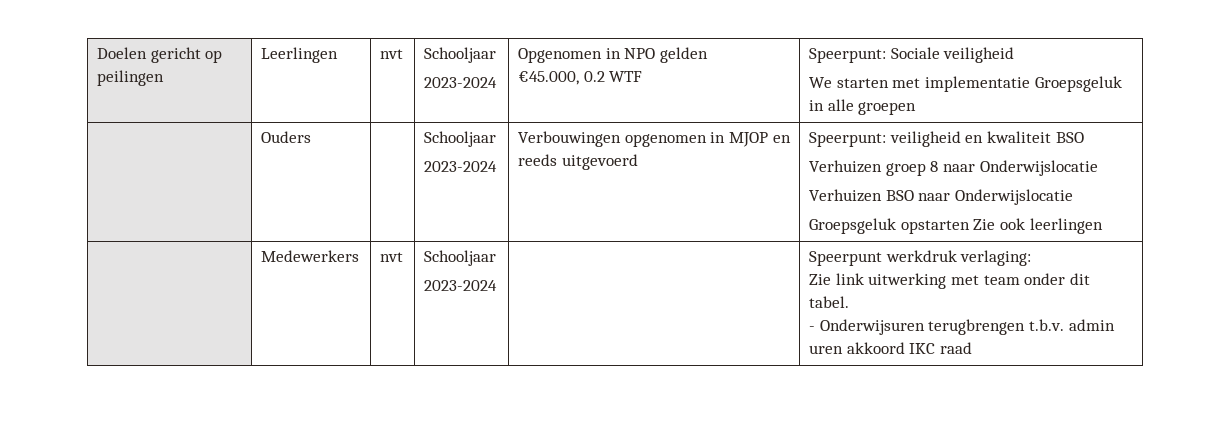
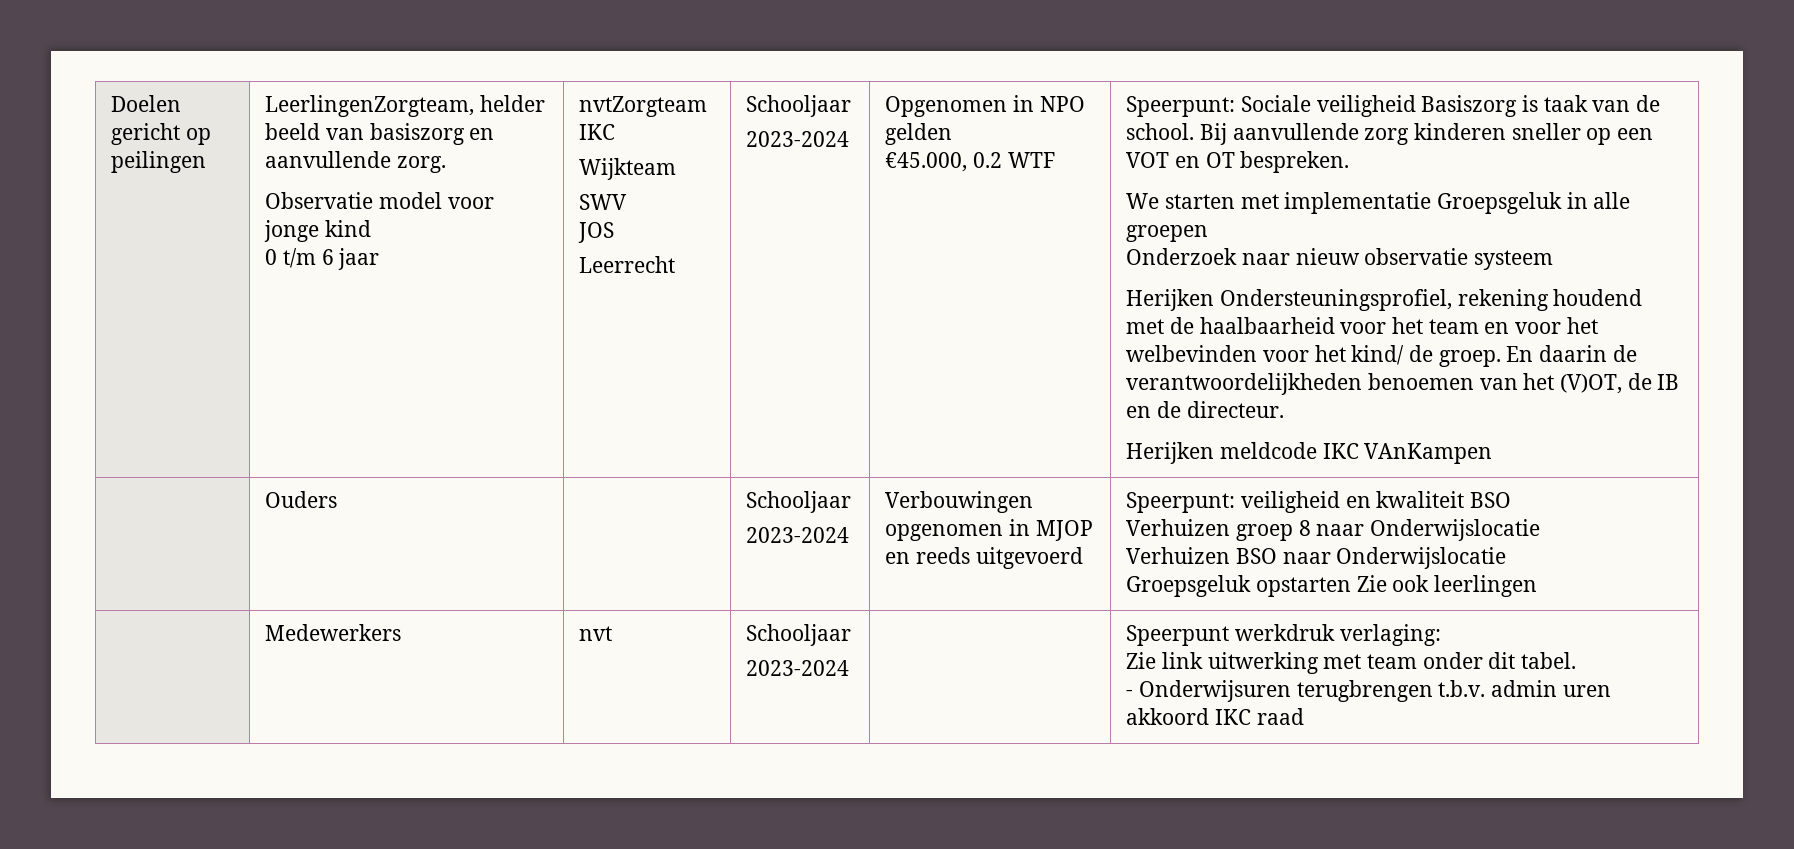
- Leerlingen | nvt
+ LeerlingenZorgteam, helder beeld van basiszorg en aanvullende zorg.
+ Observatie model voor jonge kind
+ 0 t/m 6 jaar | nvtZorgteam IKC
+ Wijkteam
+ SWV
+ JOS
+ Leerrecht
- Speerpunt: Sociale veiligheid
+ Speerpunt: Sociale veiligheid Basiszorg is taak van de school. Bij aanvullende zorg kinderen sneller op een VOT en OT bespreken.
+ Onderzoek naar nieuw observatie systeem
+ Herijken Ondersteuningsprofiel, rekening houdend met de haalbaarheid voor het team en voor het welbevinden voor het kind/ de groep. En daarin de verantwoordelijkheden benoemen van het (V)OT, de IB en de directeur.
+ Herijken meldcode IKC VAnKampen

